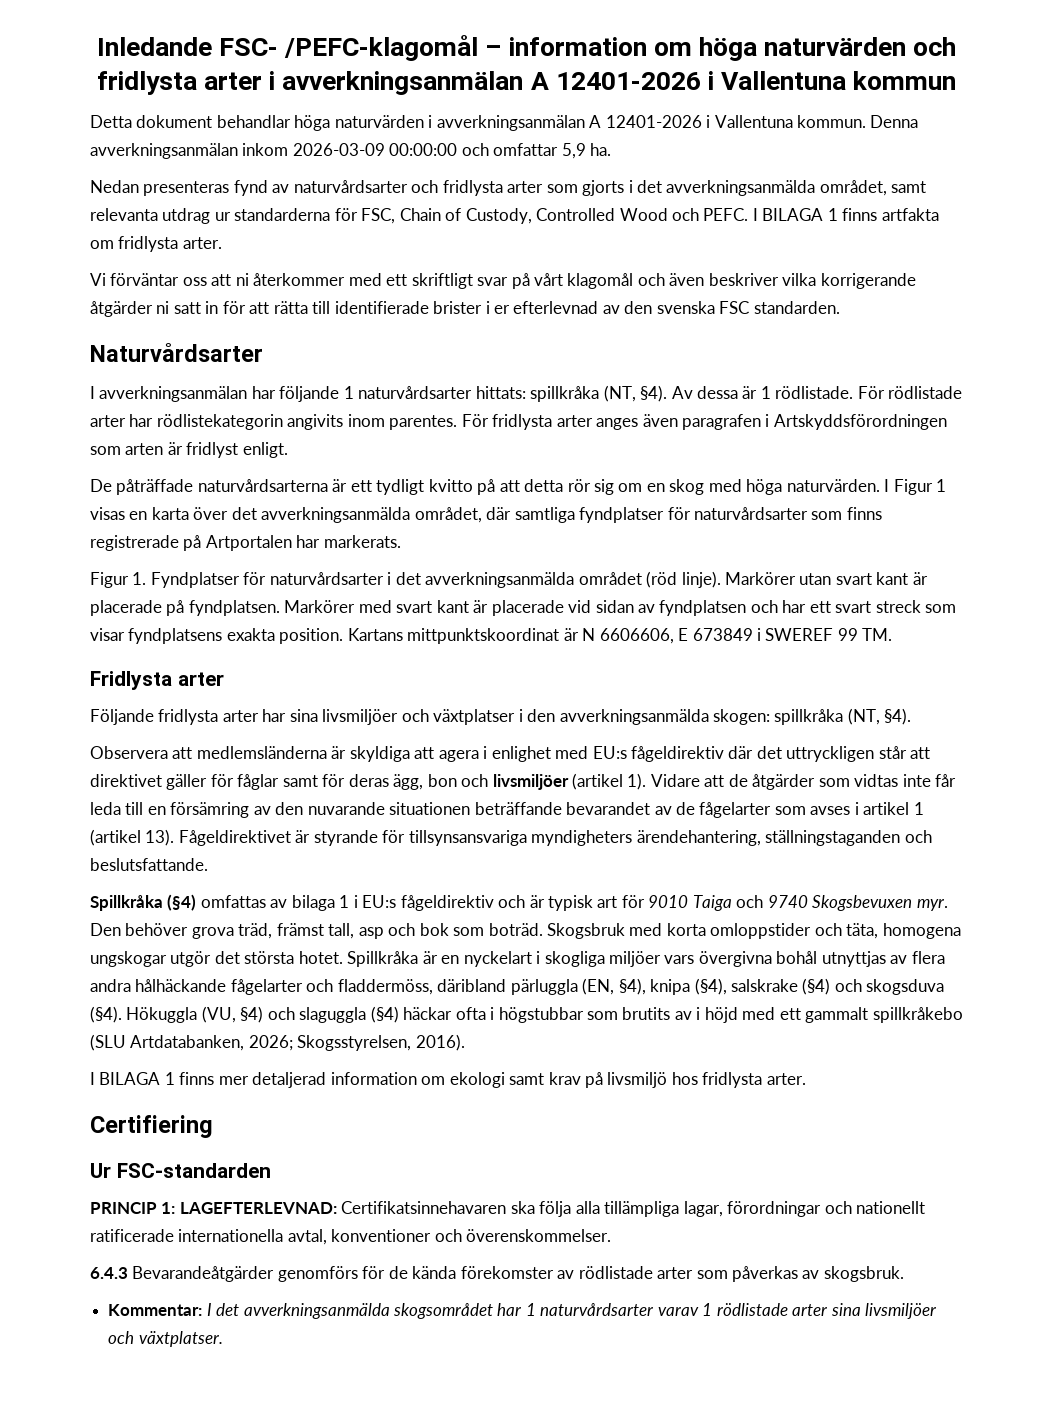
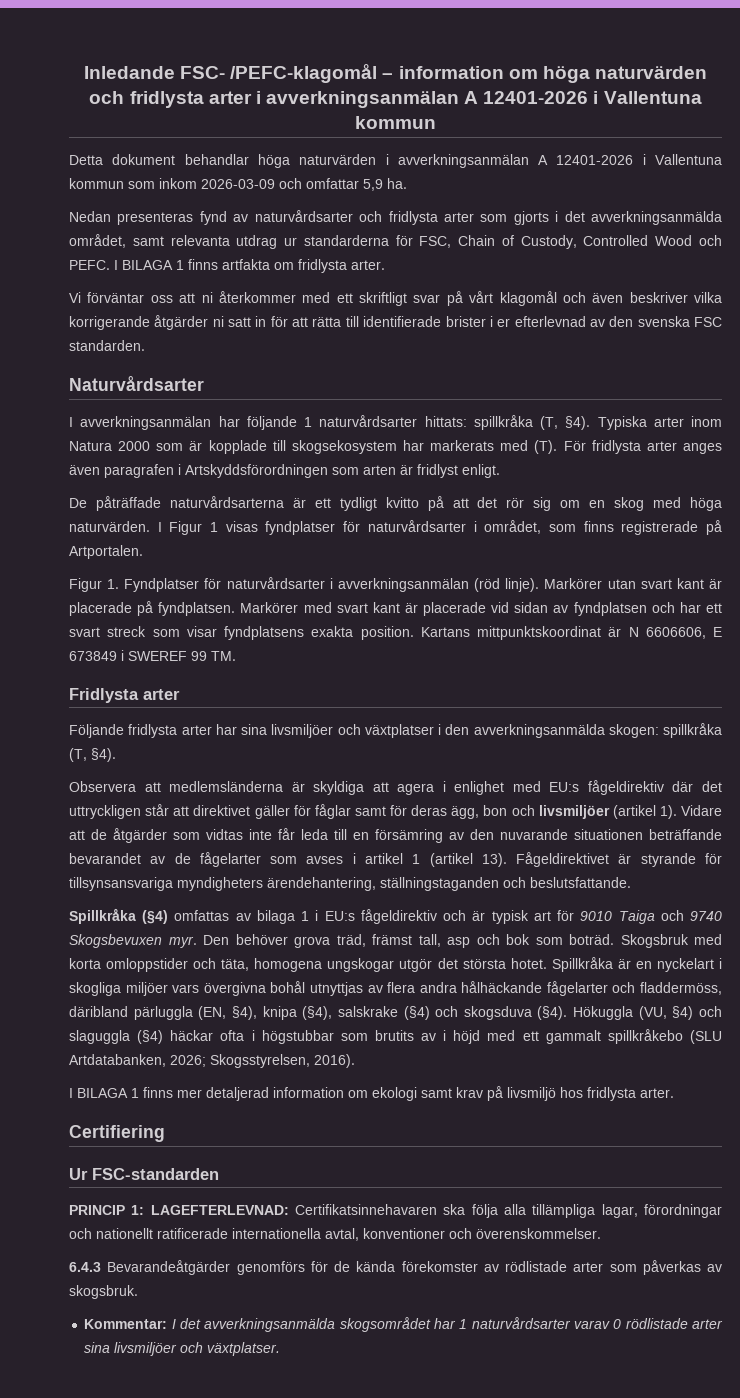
- Detta dokument behandlar höga naturvärden i avverkningsanmälan A 12401-2026 i Vallentuna kommun. Denna avverkningsanmälan inkom 2026-03-09 00:00:00 och omfattar 5,9 ha.
+ Detta dokument behandlar höga naturvärden i avverkningsanmälan A 12401-2026 i Vallentuna kommun som inkom 2026-03-09 och omfattar 5,9 ha.
- I avverkningsanmälan har följande 1 naturvårdsarter hittats: spillkråka (NT, §4). Av dessa är 1 rödlistade. För rödlistade arter har rödlistekategorin angivits inom parentes. För fridlysta arter anges även paragrafen i Artskyddsförordningen som arten är fridlyst enligt.
+ I avverkningsanmälan har följande 1 naturvårdsarter hittats: spillkråka (T, §4). Typiska arter inom Natura 2000 som är kopplade till skogsekosystem har markerats med (T). För fridlysta arter anges även paragrafen i Artskyddsförordningen som arten är fridlyst enligt.
- De påträffade naturvårdsarterna är ett tydligt kvitto på att detta rör sig om en skog med höga naturvärden.
+ De påträffade naturvårdsarterna är ett tydligt kvitto på att det rör sig om en skog med höga naturvärden.
- I Figur 1 visas en karta över det avverkningsanmälda området, där samtliga fyndplatser för naturvårdsarter som finns registrerade på Artportalen har markerats.
+ I Figur 1 visas fyndplatser för naturvårdsarter i området, som finns registrerade på Artportalen.
- Figur 1. Fyndplatser för naturvårdsarter i det avverkningsanmälda området (röd linje).
+ Figur 1. Fyndplatser för naturvårdsarter i avverkningsanmälan (röd linje).
- Följande fridlysta arter har sina livsmiljöer och växtplatser i den avverkningsanmälda skogen: spillkråka (NT, §4).
+ Följande fridlysta arter har sina livsmiljöer och växtplatser i den avverkningsanmälda skogen: spillkråka (T, §4).
- Kommentar: I det avverkningsanmälda skogsområdet har 1 naturvårdsarter varav 1 rödlistade arter sina livsmiljöer och växtplatser.
+ Kommentar: I det avverkningsanmälda skogsområdet har 1 naturvårdsarter varav 0 rödlistade arter sina livsmiljöer och växtplatser.

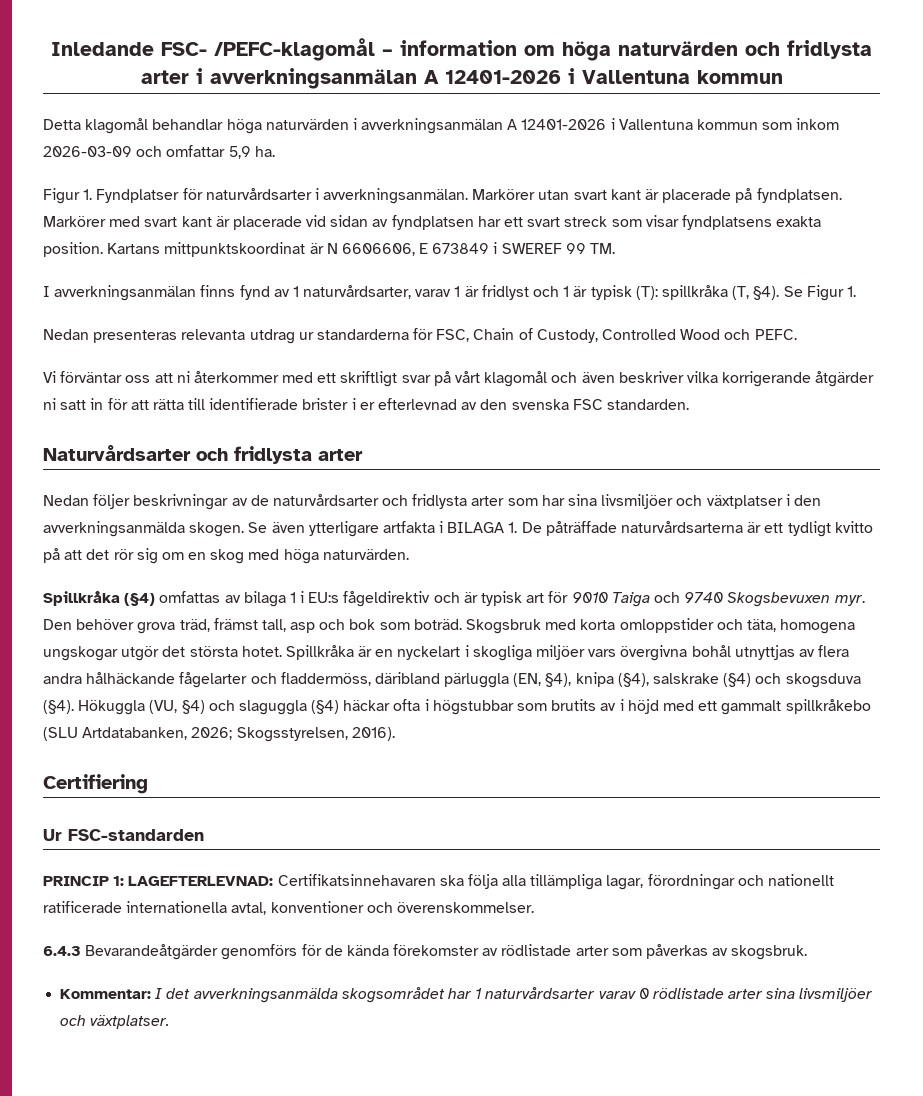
- Detta dokument behandlar höga naturvärden i avverkningsanmälan A 12401-2026 i Vallentuna kommun som inkom 2026-03-09 och omfattar 5,9 ha.
+ Detta klagomål behandlar höga naturvärden i avverkningsanmälan A 12401-2026 i Vallentuna kommun som inkom 2026-03-09 och omfattar 5,9 ha.
- Nedan presenteras fynd av naturvårdsarter och fridlysta arter som gjorts i det avverkningsanmälda området, samt relevanta utdrag ur standarderna för FSC, Chain of Custody, Controlled Wood och PEFC. I BILAGA 1 finns artfakta om fridlysta arter.
+ Figur 1. Fyndplatser för naturvårdsarter i avverkningsanmälan. Markörer utan svart kant är placerade på fyndplatsen. Markörer med svart kant är placerade vid sidan av fyndplatsen har ett svart streck som visar fyndplatsens exakta position. Kartans mittpunktskoordinat är N 6606606, E 673849 i SWEREF 99 TM.
+ I avverkningsanmälan finns fynd av 1 naturvårdsarter, varav 1 är fridlyst och 1 är typisk (T): spillkråka (T, §4). Se Figur 1.
+ Nedan presenteras relevanta utdrag ur standarderna för FSC, Chain of Custody, Controlled Wood och PEFC.
- Naturvårdsarter
- I avverkningsanmälan har följande 1 naturvårdsarter hittats: spillkråka (T, §4). Typiska arter inom Natura 2000 som är kopplade till skogsekosystem har markerats med (T). För fridlysta arter anges även paragrafen i Artskyddsförordningen som arten är fridlyst enligt.
- De påträffade naturvårdsarterna är ett tydligt kvitto på att det rör sig om en skog med höga naturvärden. I Figur 1 visas fyndplatser för naturvårdsarter i området, som finns registrerade på Artportalen.
- Figur 1. Fyndplatser för naturvårdsarter i avverkningsanmälan (röd linje). Markörer utan svart kant är placerade på fyndplatsen. Markörer med svart kant är placerade vid sidan av fyndplatsen och har ett svart streck som visar fyndplatsens exakta position. Kartans mittpunktskoordinat är N 6606606, E 673849 i SWEREF 99 TM.
- Fridlysta arter
- Följande fridlysta arter har sina livsmiljöer och växtplatser i den avverkningsanmälda skogen: spillkråka (T, §4).
- Observera att medlemsländerna är skyldiga att agera i enlighet med EU:s fågeldirektiv där det uttryckligen står att direktivet gäller för fåglar samt för deras ägg, bon och livsmiljöer (artikel 1). Vidare att de åtgärder som vidtas inte får leda till en försämring av den nuvarande situationen beträffande bevarandet av de fågelarter som avses i artikel 1 (artikel 13). Fågeldirektivet är styrande för tillsynsansvariga myndigheters ärendehantering, ställningstaganden och beslutsfattande.
+ Naturvårdsarter och fridlysta arter
+ Nedan följer beskrivningar av de naturvårdsarter och fridlysta arter som har sina livsmiljöer och växtplatser i den avverkningsanmälda skogen. Se även ytterligare artfakta i BILAGA 1. De påträffade naturvårdsarterna är ett tydligt kvitto på att det rör sig om en skog med höga naturvärden.
- I BILAGA 1 finns mer detaljerad information om ekologi samt krav på livsmiljö hos fridlysta arter.

